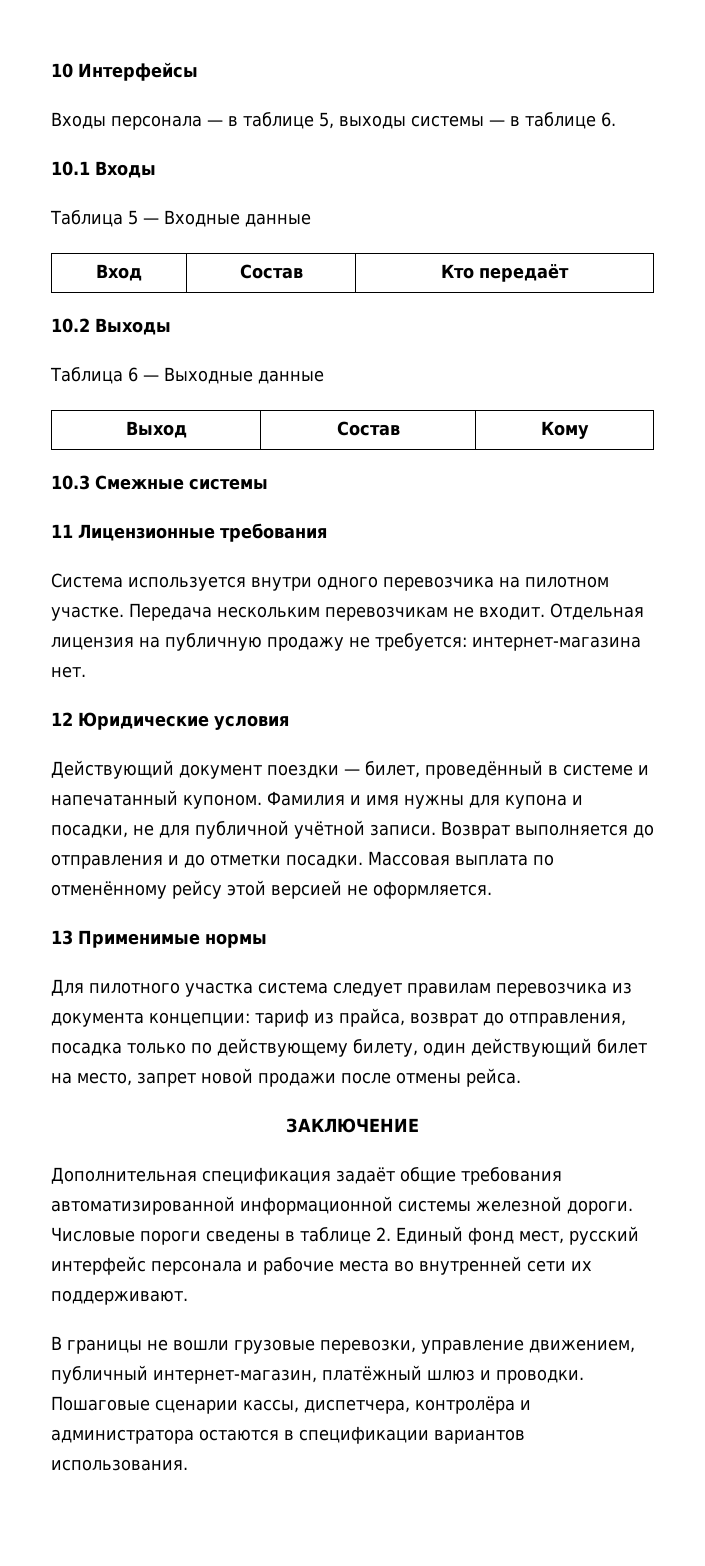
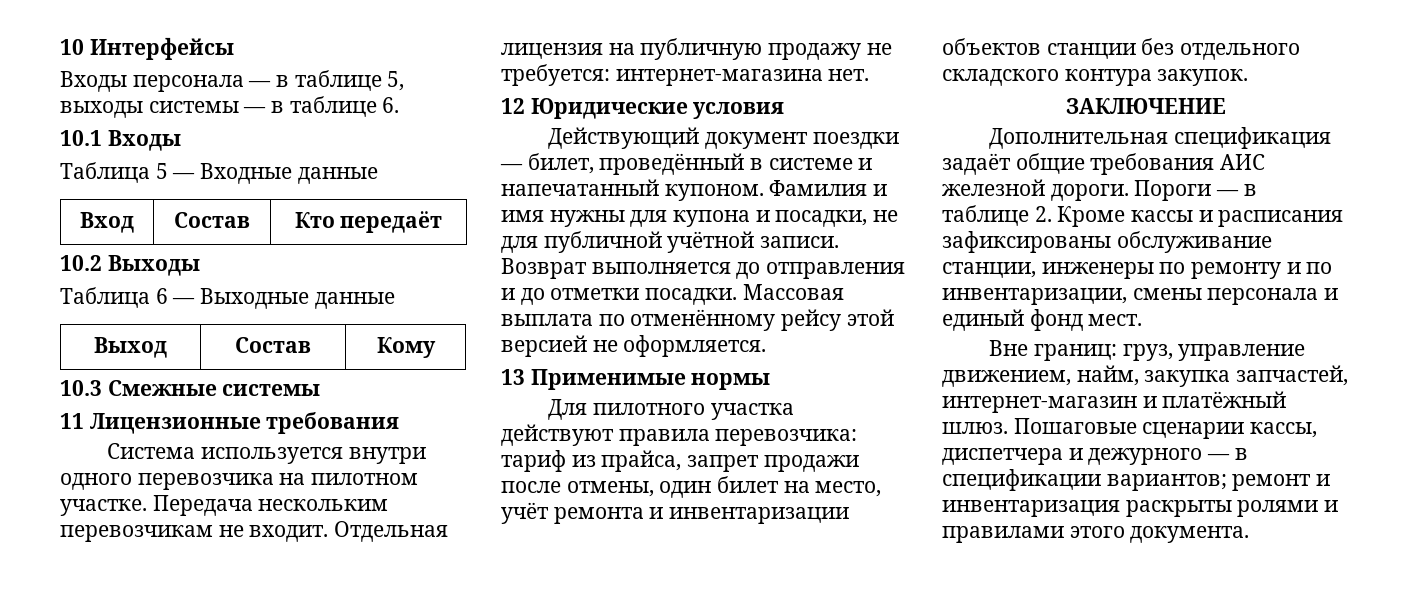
- Для пилотного участка система следует правилам перевозчика из документа концепции: тариф из прайса, возврат до отправления, посадка только по действующему билету, один действующий билет на место, запрет новой продажи после отмены рейса.
+ Для пилотного участка действуют правила перевозчика: тариф из прайса, запрет продажи после отмены, один билет на место, учёт ремонта и инвентаризации объектов станции без отдельного складского контура закупок.
- Дополнительная спецификация задаёт общие требования автоматизированной информационной системы железной дороги. Числовые пороги сведены в таблице 2. Единый фонд мест, русский интерфейс персонала и рабочие места во внутренней сети их поддерживают.
- В границы не вошли грузовые перевозки, управление движением, публичный интернет-магазин, платёжный шлюз и проводки. Пошаговые сценарии кассы, диспетчера, контролёра и администратора остаются в спецификации вариантов использования.
+ Дополнительная спецификация задаёт общие требования АИС железной дороги. Пороги — в таблице 2. Кроме кассы и расписания зафиксированы обслуживание станции, инженеры по ремонту и по инвентаризации, смены персонала и единый фонд мест.
+ Вне границ: груз, управление движением, найм, закупка запчастей, интернет-магазин и платёжный шлюз. Пошаговые сценарии кассы, диспетчера и дежурного — в спецификации вариантов; ремонт и инвентаризация раскрыты ролями и правилами этого документа.

